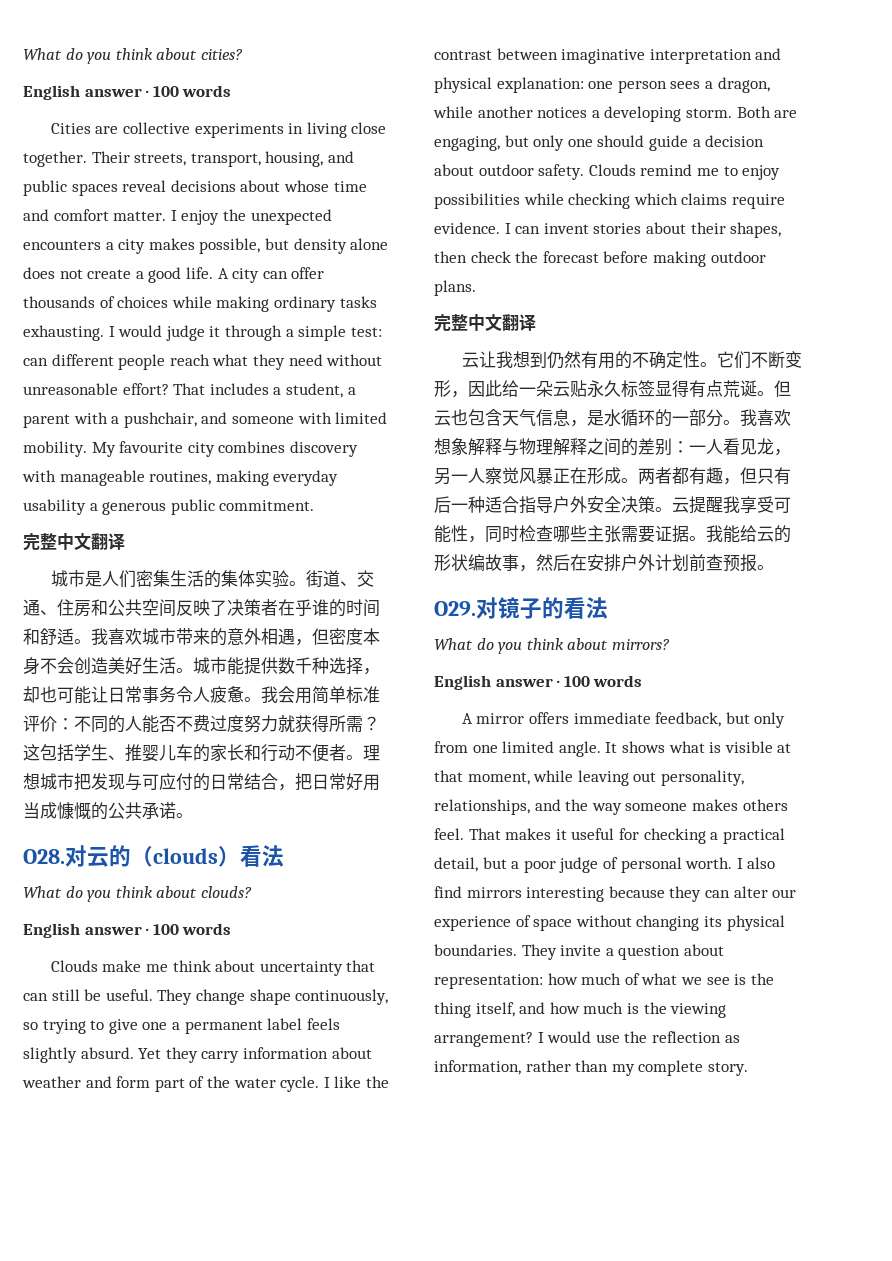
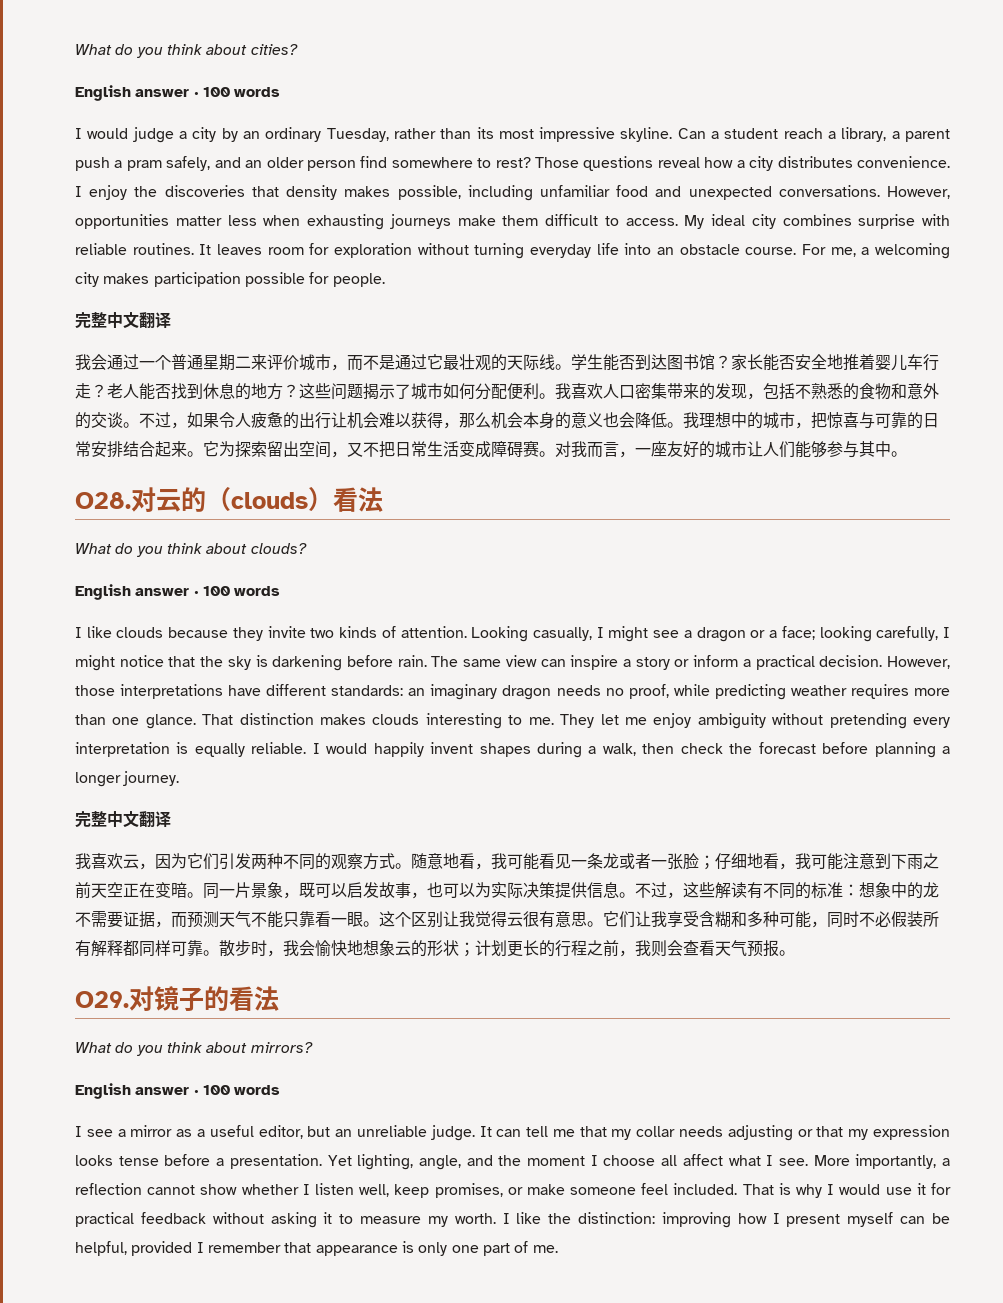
- Cities are collective experiments in living close together. Their streets, transport, housing, and public spaces reveal decisions about whose time and comfort matter. I enjoy the unexpected encounters a city makes possible, but density alone does not create a good life. A city can offer thousands of choices while making ordinary tasks exhausting. I would judge it through a simple test: can different people reach what they need without unreasonable effort? That includes a student, a parent with a pushchair, and someone with limited mobility. My favourite city combines discovery with manageable routines, making everyday usability a generous public commitment.
+ I would judge a city by an ordinary Tuesday, rather than its most impressive skyline. Can a student reach a library, a parent push a pram safely, and an older person find somewhere to rest? Those questions reveal how a city distributes convenience. I enjoy the discoveries that density makes possible, including unfamiliar food and unexpected conversations. However, opportunities matter less when exhausting journeys make them difficult to access. My ideal city combines surprise with reliable routines. It leaves room for exploration without turning everyday life into an obstacle course. For me, a welcoming city makes participation possible for people.
  完整中文翻译
- 城市是人们密集生活的集体实验。街道、交通、住房和公共空间反映了决策者在乎谁的时间和舒适。我喜欢城市带来的意外相遇，但密度本身不会创造美好生活。城市能提供数千种选择，却也可能让日常事务令人疲惫。我会用简单标准评价：不同的人能否不费过度努力就获得所需？这包括学生、推婴儿车的家长和行动不便者。理想城市把发现与可应付的日常结合，把日常好用当成慷慨的公共承诺。
+ 我会通过一个普通星期二来评价城市，而不是通过它最壮观的天际线。学生能否到达图书馆？家长能否安全地推着婴儿车行走？老人能否找到休息的地方？这些问题揭示了城市如何分配便利。我喜欢人口密集带来的发现，包括不熟悉的食物和意外的交谈。不过，如果令人疲惫的出行让机会难以获得，那么机会本身的意义也会降低。我理想中的城市，把惊喜与可靠的日常安排结合起来。它为探索留出空间，又不把日常生活变成障碍赛。对我而言，一座友好的城市让人们能够参与其中。
- Clouds make me think about uncertainty that can still be useful. They change shape continuously, so trying to give one a permanent label feels slightly absurd. Yet they carry information about weather and form part of the water cycle. I like the contrast between imaginative interpretation and physical explanation: one person sees a dragon, while another notices a developing storm. Both are engaging, but only one should guide a decision about outdoor safety. Clouds remind me to enjoy possibilities while checking which claims require evidence. I can invent stories about their shapes, then check the forecast before making outdoor plans.
+ I like clouds because they invite two kinds of attention. Looking casually, I might see a dragon or a face; looking carefully, I might notice that the sky is darkening before rain. The same view can inspire a story or inform a practical decision. However, those interpretations have different standards: an imaginary dragon needs no proof, while predicting weather requires more than one glance. That distinction makes clouds interesting to me. They let me enjoy ambiguity without pretending every interpretation is equally reliable. I would happily invent shapes during a walk, then check the forecast before planning a longer journey.
  完整中文翻译
- 云让我想到仍然有用的不确定性。它们不断变形，因此给一朵云贴永久标签显得有点荒诞。但云也包含天气信息，是水循环的一部分。我喜欢想象解释与物理解释之间的差别：一人看见龙，另一人察觉风暴正在形成。两者都有趣，但只有后一种适合指导户外安全决策。云提醒我享受可能性，同时检查哪些主张需要证据。我能给云的形状编故事，然后在安排户外计划前查预报。
+ 我喜欢云，因为它们引发两种不同的观察方式。随意地看，我可能看见一条龙或者一张脸；仔细地看，我可能注意到下雨之前天空正在变暗。同一片景象，既可以启发故事，也可以为实际决策提供信息。不过，这些解读有不同的标准：想象中的龙不需要证据，而预测天气不能只靠看一眼。这个区别让我觉得云很有意思。它们让我享受含糊和多种可能，同时不必假装所有解释都同样可靠。散步时，我会愉快地想象云的形状；计划更长的行程之前，我则会查看天气预报。
- A mirror offers immediate feedback, but only from one limited angle. It shows what is visible at that moment, while leaving out personality, relationships, and the way someone makes others feel. That makes it useful for checking a practical detail, but a poor judge of personal worth. I also find mirrors interesting because they can alter our experience of space without changing its physical boundaries. They invite a question about representation: how much of what we see is the thing itself, and how much is the viewing arrangement? I would use the reflection as information, rather than my complete story.
+ I see a mirror as a useful editor, but an unreliable judge. It can tell me that my collar needs adjusting or that my expression looks tense before a presentation. Yet lighting, angle, and the moment I choose all affect what I see. More importantly, a reflection cannot show whether I listen well, keep promises, or make someone feel included. That is why I would use it for practical feedback without asking it to measure my worth. I like the distinction: improving how I present myself can be helpful, provided I remember that appearance is only one part of me.

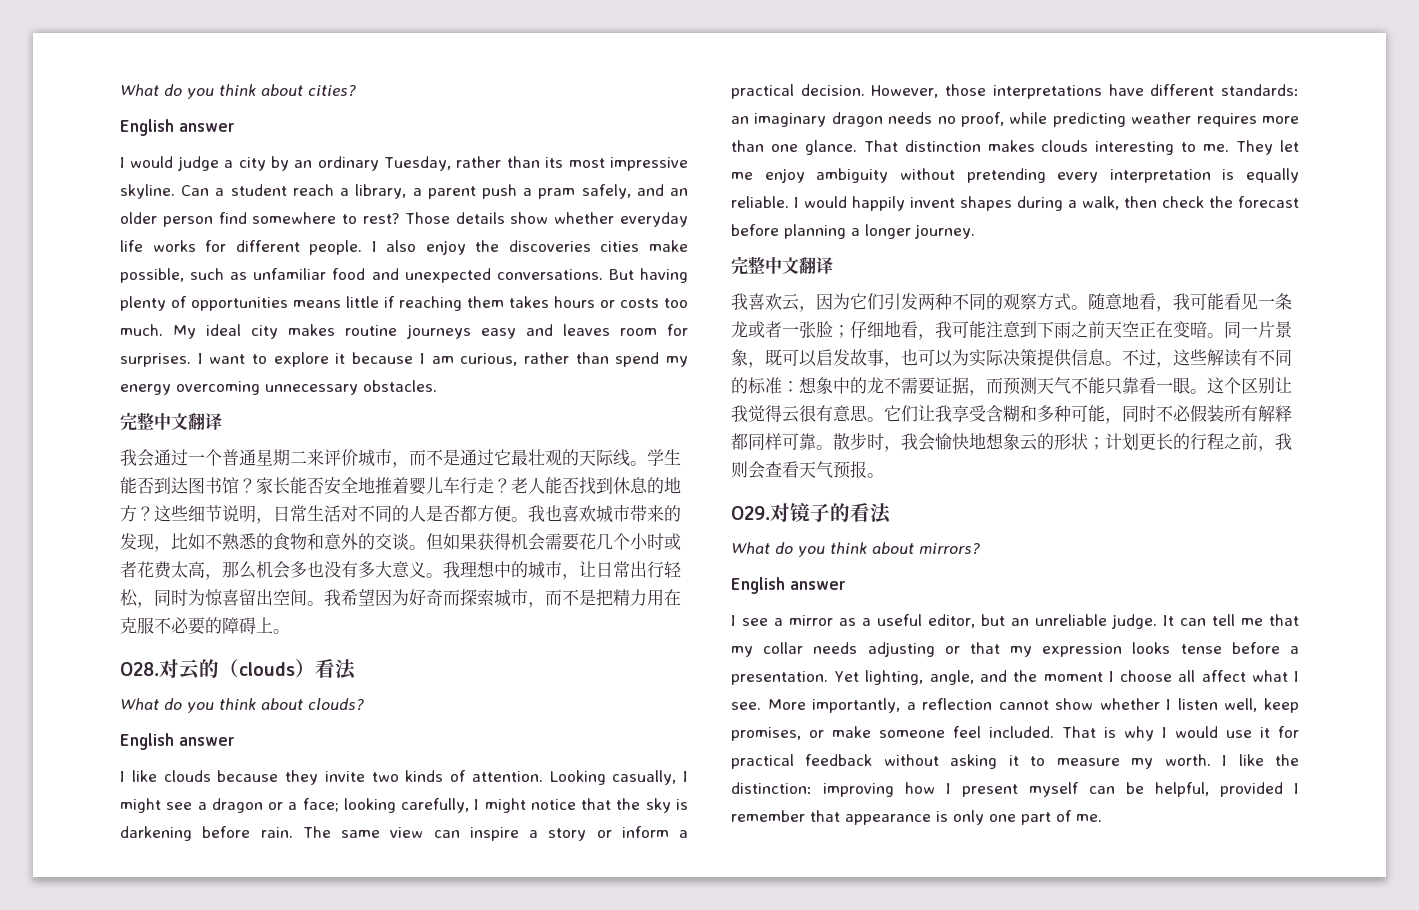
  What do you think about cities?
- English answer · 100 words
+ English answer
- Those questions reveal how a city distributes convenience. I enjoy the discoveries that density makes possible, including unfamiliar food and unexpected conversations.
+ Those details show whether everyday life works for different people. I also enjoy the discoveries cities make possible, such as unfamiliar food and unexpected conversations.
- However, opportunities matter less when exhausting journeys make them difficult to access. My ideal city combines surprise with reliable routines. It leaves room for exploration without turning everyday life into an obstacle course. For me, a welcoming city makes participation possible for people.
+ But having plenty of opportunities means little if reaching them takes hours or costs too much. My ideal city makes routine journeys easy and leaves room for surprises. I want to explore it because I am curious, rather than spend my energy overcoming unnecessary obstacles.
- 这些问题揭示了城市如何分配便利。我喜欢人口密集带来的发现，包括不熟悉的食物和意外的交谈。
+ 这些细节说明，日常生活对不同的人是否都方便。我也喜欢城市带来的发现，比如不熟悉的食物和意外的交谈。
- 不过，如果令人疲惫的出行让机会难以获得，那么机会本身的意义也会降低。
+ 但如果获得机会需要花几个小时或者花费太高，那么机会多也没有多大意义。
- 我理想中的城市，把惊喜与可靠的日常安排结合起来。它为探索留出空间，又不把日常生活变成障碍赛。对我而言，一座友好的城市让人们能够参与其中。
+ 我理想中的城市，让日常出行轻松，同时为惊喜留出空间。我希望因为好奇而探索城市，而不是把精力用在克服不必要的障碍上。
  What do you think about clouds?
- English answer · 100 words
+ English answer
  What do you think about mirrors?
- English answer · 100 words
+ English answer

